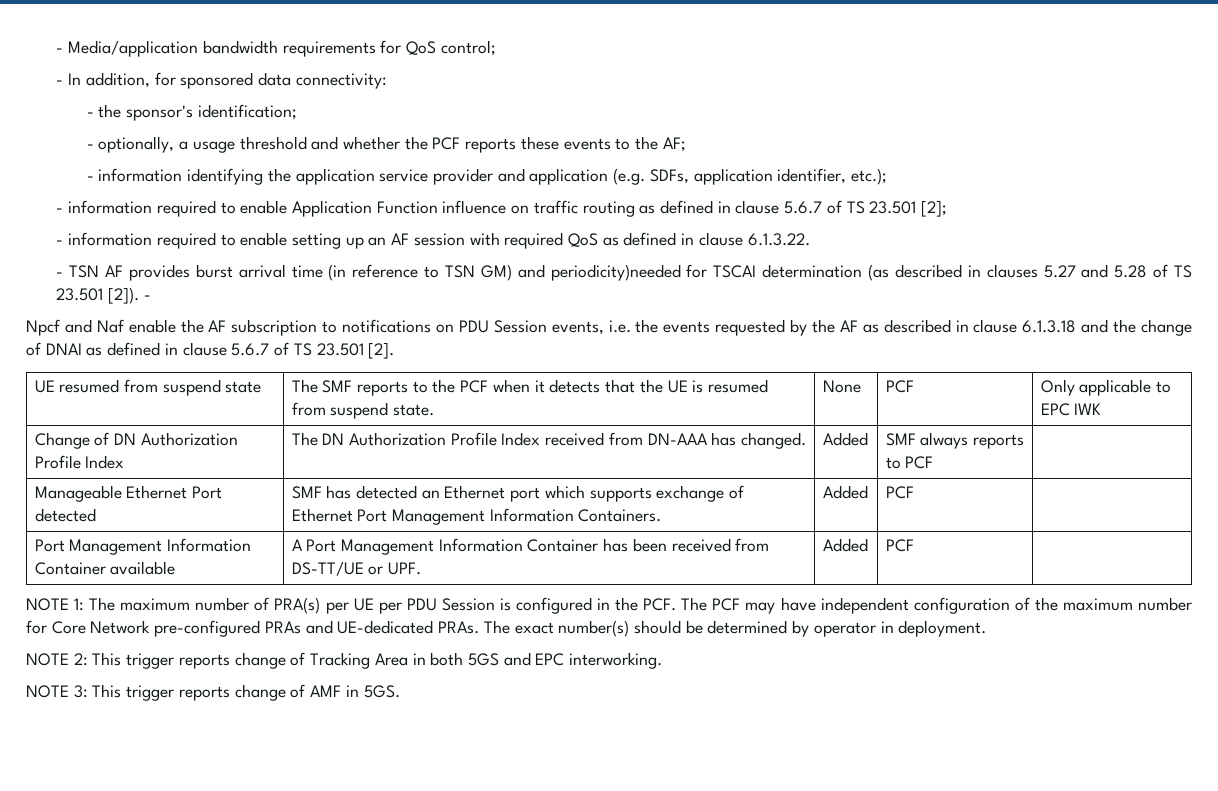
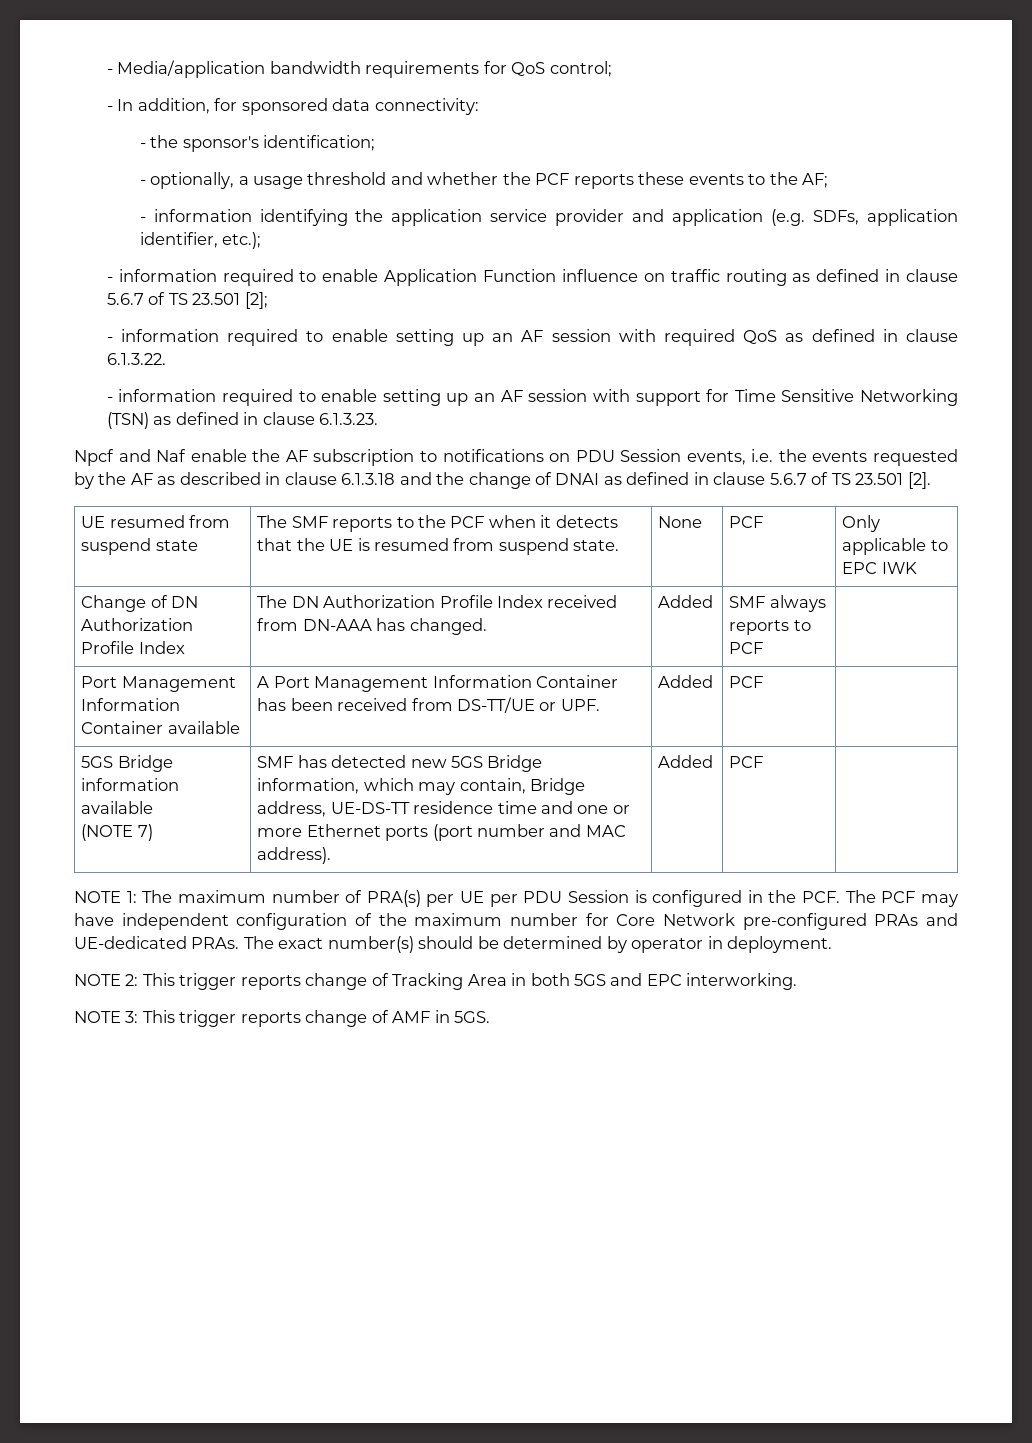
- - TSN AF provides burst arrival time (in reference to TSN GM) and periodicity)needed for TSCAI determination (as described in clauses 5.27 and 5.28 of TS 23.501 [2]). -
+ - information required to enable setting up an AF session with support for Time Sensitive Networking (TSN) as defined in clause 6.1.3.23.
- Manageable Ethernet Port detected | SMF has detected an Ethernet port which supports exchange of Ethernet Port Management Information Containers. | Added | PCF |
+ 5GS Bridge information available
+ (NOTE 7) | SMF has detected new 5GS Bridge information, which may contain, Bridge address, UE-DS-TT residence time and one or more Ethernet ports (port number and MAC address). | Added | PCF |

